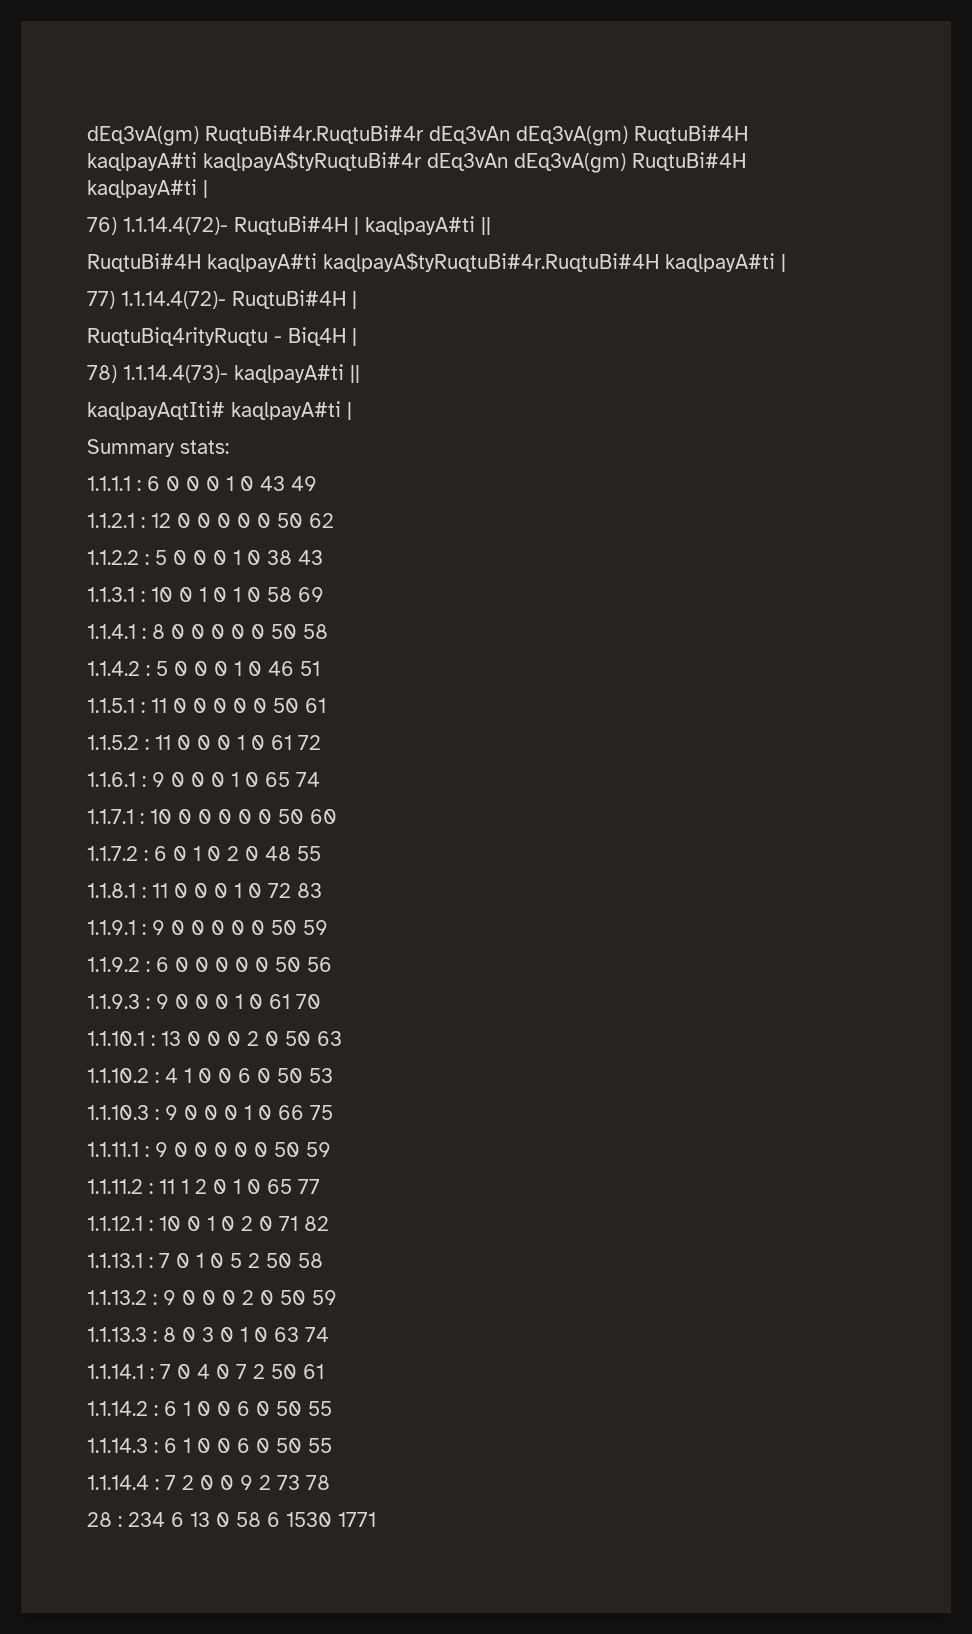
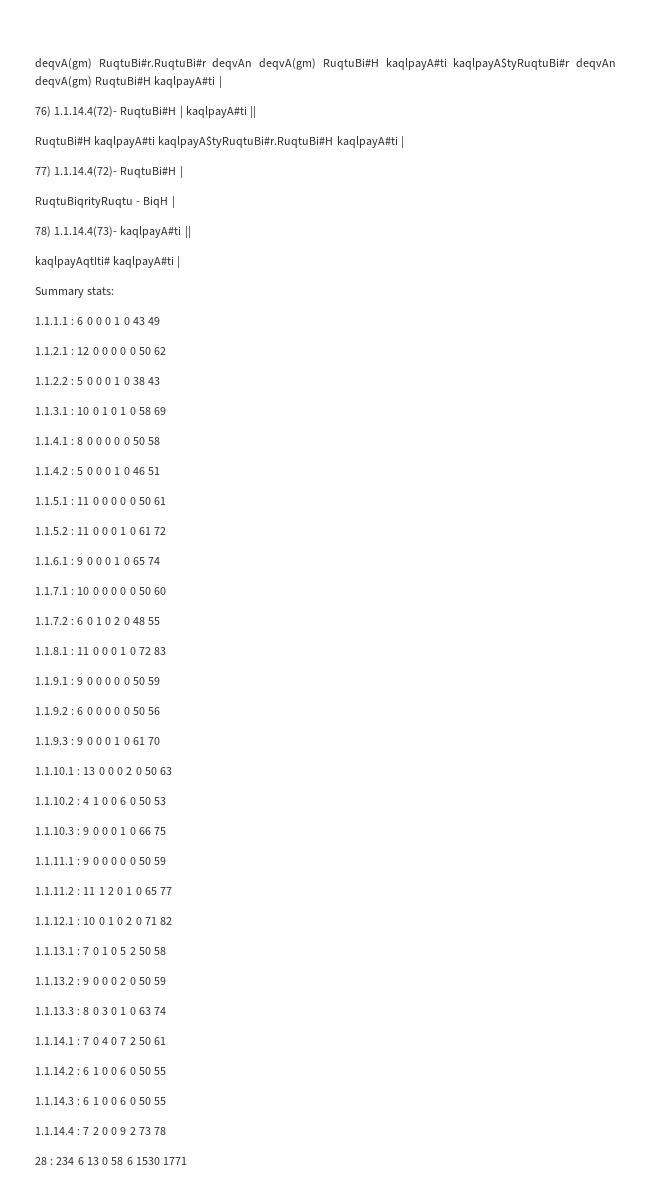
- dEq3vA(gm) RuqtuBi#4r.RuqtuBi#4r dEq3vAn dEq3vA(gm) RuqtuBi#4H kaqlpayA#ti kaqlpayA$tyRuqtuBi#4r dEq3vAn dEq3vA(gm) RuqtuBi#4H kaqlpayA#ti |
+ deqvA(gm) RuqtuBi#r.RuqtuBi#r deqvAn deqvA(gm) RuqtuBi#H kaqlpayA#ti kaqlpayA$tyRuqtuBi#r deqvAn deqvA(gm) RuqtuBi#H kaqlpayA#ti |
- 76) 1.1.14.4(72)- RuqtuBi#4H | kaqlpayA#ti ||
+ 76) 1.1.14.4(72)- RuqtuBi#H | kaqlpayA#ti ||
- RuqtuBi#4H kaqlpayA#ti kaqlpayA$tyRuqtuBi#4r.RuqtuBi#4H kaqlpayA#ti |
+ RuqtuBi#H kaqlpayA#ti kaqlpayA$tyRuqtuBi#r.RuqtuBi#H kaqlpayA#ti |
- 77) 1.1.14.4(72)- RuqtuBi#4H |
- RuqtuBiq4rityRuqtu - Biq4H |
+ 77) 1.1.14.4(72)- RuqtuBi#H |
+ RuqtuBiqrityRuqtu - BiqH |

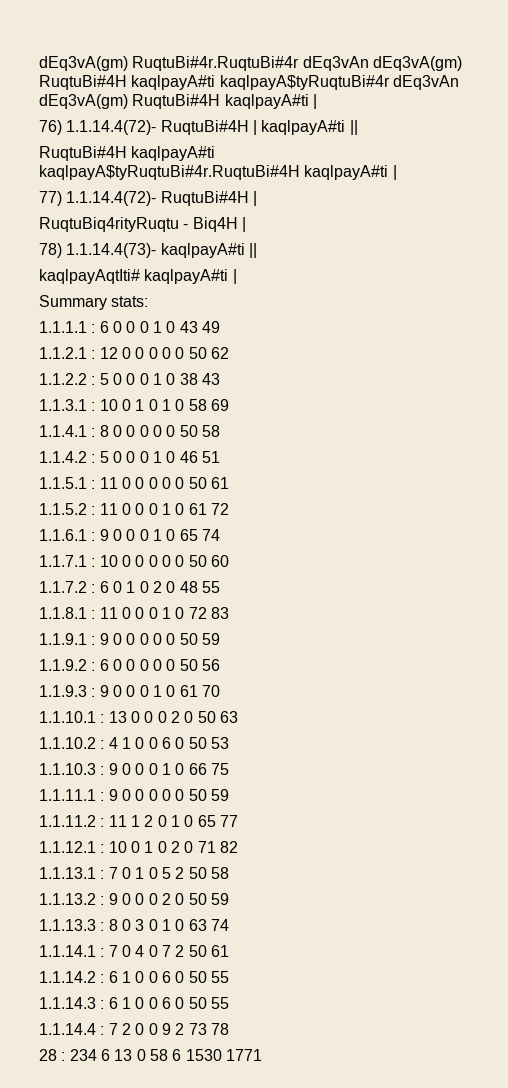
- deqvA(gm) RuqtuBi#r.RuqtuBi#r deqvAn deqvA(gm) RuqtuBi#H kaqlpayA#ti kaqlpayA$tyRuqtuBi#r deqvAn deqvA(gm) RuqtuBi#H kaqlpayA#ti |
+ dEq3vA(gm) RuqtuBi#4r.RuqtuBi#4r dEq3vAn dEq3vA(gm) RuqtuBi#4H kaqlpayA#ti kaqlpayA$tyRuqtuBi#4r dEq3vAn dEq3vA(gm) RuqtuBi#4H kaqlpayA#ti |
- 76) 1.1.14.4(72)- RuqtuBi#H | kaqlpayA#ti ||
+ 76) 1.1.14.4(72)- RuqtuBi#4H | kaqlpayA#ti ||
- RuqtuBi#H kaqlpayA#ti kaqlpayA$tyRuqtuBi#r.RuqtuBi#H kaqlpayA#ti |
+ RuqtuBi#4H kaqlpayA#ti kaqlpayA$tyRuqtuBi#4r.RuqtuBi#4H kaqlpayA#ti |
- 77) 1.1.14.4(72)- RuqtuBi#H |
- RuqtuBiqrityRuqtu - BiqH |
+ 77) 1.1.14.4(72)- RuqtuBi#4H |
+ RuqtuBiq4rityRuqtu - Biq4H |

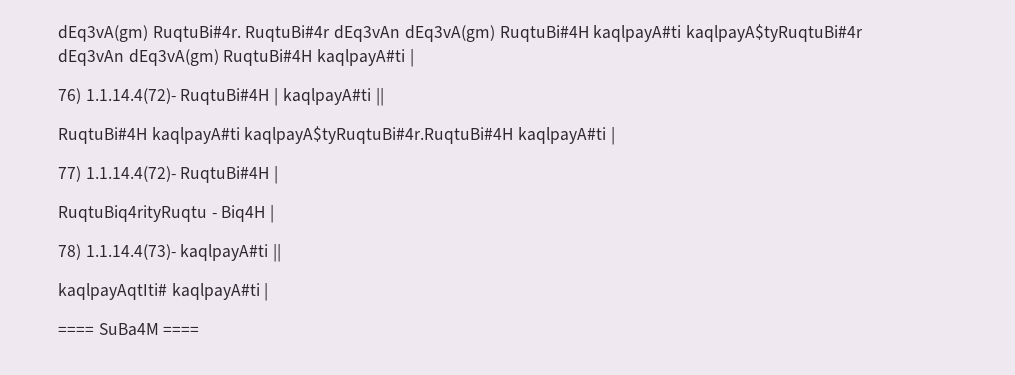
- dEq3vA(gm) RuqtuBi#4r.RuqtuBi#4r dEq3vAn dEq3vA(gm) RuqtuBi#4H kaqlpayA#ti kaqlpayA$tyRuqtuBi#4r dEq3vAn dEq3vA(gm) RuqtuBi#4H kaqlpayA#ti |
+ dEq3vA(gm) RuqtuBi#4r. RuqtuBi#4r dEq3vAn dEq3vA(gm) RuqtuBi#4H kaqlpayA#ti kaqlpayA$tyRuqtuBi#4r dEq3vAn dEq3vA(gm) RuqtuBi#4H kaqlpayA#ti |
- Summary stats:
- 1.1.1.1 : 6 0 0 0 1 0 43 49
- 1.1.2.1 : 12 0 0 0 0 0 50 62
- 1.1.2.2 : 5 0 0 0 1 0 38 43
- 1.1.3.1 : 10 0 1 0 1 0 58 69
- 1.1.4.1 : 8 0 0 0 0 0 50 58
- 1.1.4.2 : 5 0 0 0 1 0 46 51
- 1.1.5.1 : 11 0 0 0 0 0 50 61
- 1.1.5.2 : 11 0 0 0 1 0 61 72
- 1.1.6.1 : 9 0 0 0 1 0 65 74
- 1.1.7.1 : 10 0 0 0 0 0 50 60
- 1.1.7.2 : 6 0 1 0 2 0 48 55
- 1.1.8.1 : 11 0 0 0 1 0 72 83
- 1.1.9.1 : 9 0 0 0 0 0 50 59
- 1.1.9.2 : 6 0 0 0 0 0 50 56
- 1.1.9.3 : 9 0 0 0 1 0 61 70
- 1.1.10.1 : 13 0 0 0 2 0 50 63
- 1.1.10.2 : 4 1 0 0 6 0 50 53
- 1.1.10.3 : 9 0 0 0 1 0 66 75
- 1.1.11.1 : 9 0 0 0 0 0 50 59
- 1.1.11.2 : 11 1 2 0 1 0 65 77
- 1.1.12.1 : 10 0 1 0 2 0 71 82
- 1.1.13.1 : 7 0 1 0 5 2 50 58
- 1.1.13.2 : 9 0 0 0 2 0 50 59
- 1.1.13.3 : 8 0 3 0 1 0 63 74
- 1.1.14.1 : 7 0 4 0 7 2 50 61
- 1.1.14.2 : 6 1 0 0 6 0 50 55
- 1.1.14.3 : 6 1 0 0 6 0 50 55
- 1.1.14.4 : 7 2 0 0 9 2 73 78
- 28 : 234 6 13 0 58 6 1530 1771
+ ==== SuBa4M ====

